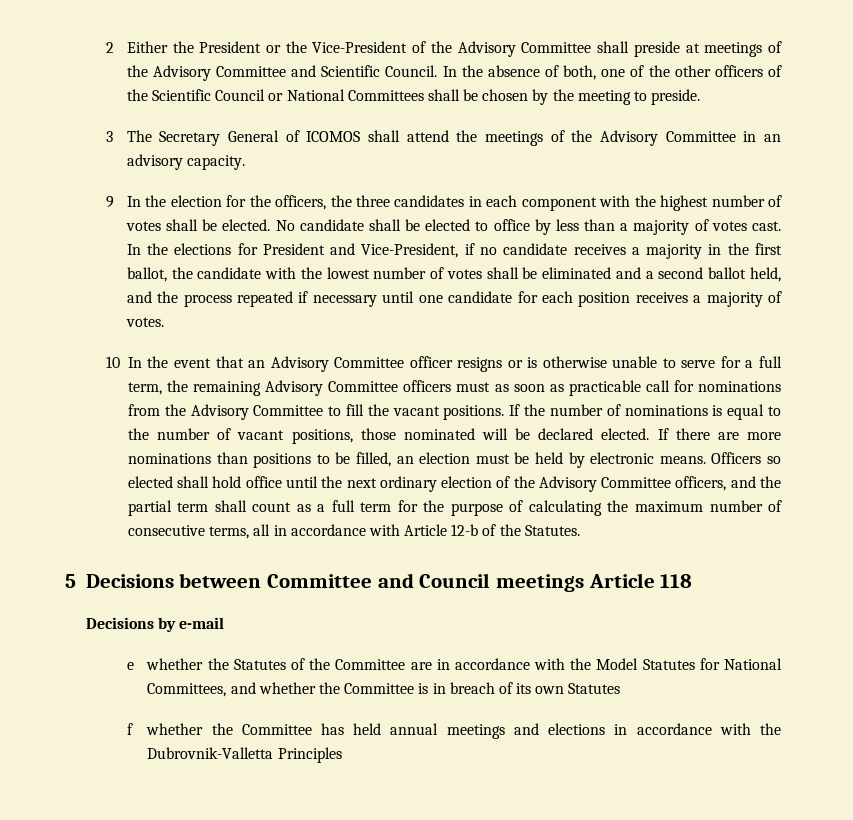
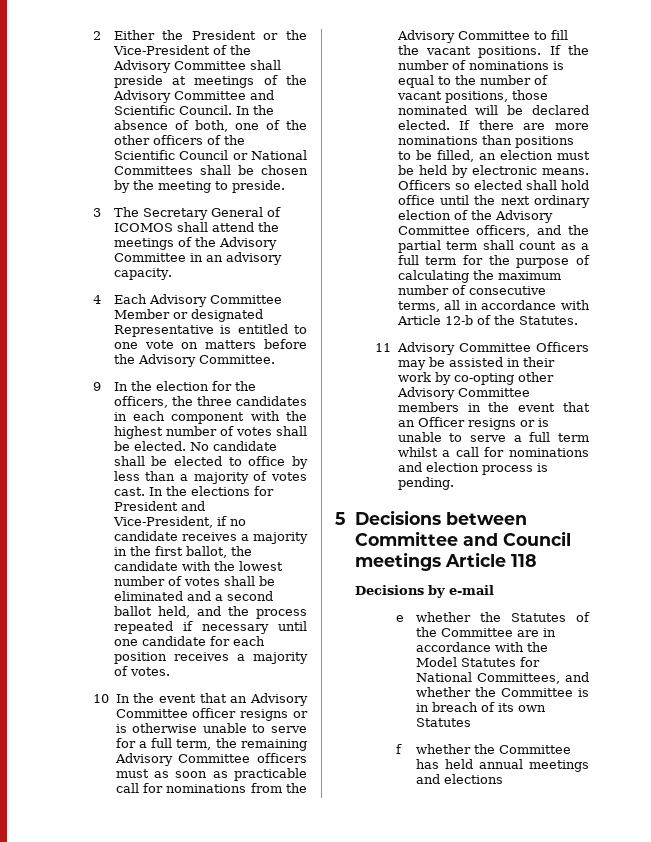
+ 4 Each Advisory Committee Member or designated Representative is entitled to one vote on matters before the Advisory Committee.
+ 11 Advisory Committee Officers may be assisted in their work by co-opting other Advisory Committee members in the event that an Officer resigns or is unable to serve a full term whilst a call for nominations and election process is pending.
- f whether the Committee has held annual meetings and elections in accordance with the Dubrovnik-Valletta Principles
+ f whether the Committee has held annual meetings and elections

